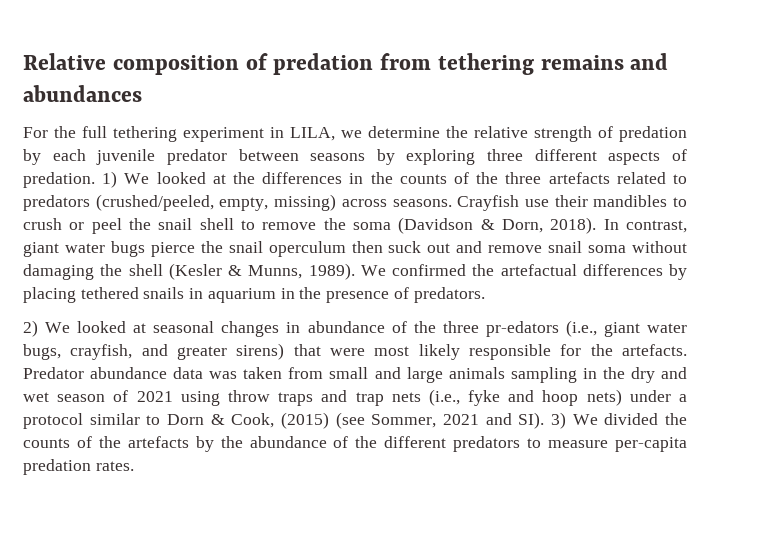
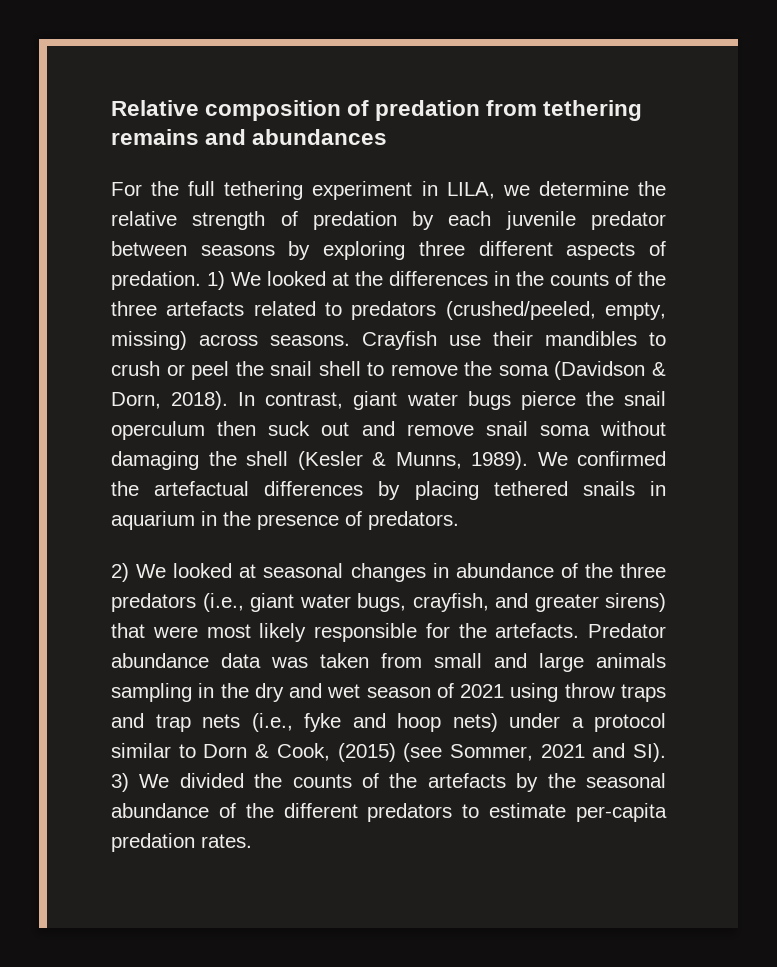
- 2) We looked at seasonal changes in abundance of the three pr-edators (i.e., giant water bugs, crayfish, and greater sirens) that were most likely responsible for the artefacts.
+ 2) We looked at seasonal changes in abundance of the three predators (i.e., giant water bugs, crayfish, and greater sirens) that were most likely responsible for the artefacts.
- Predator abundance data was taken from small and large animals sampling in the dry and wet season of 2021 using throw traps and trap nets (i.e., fyke and hoop nets) under a protocol similar to Dorn & Cook, (2015) (see Sommer, 2021 and SI). 3) We divided the counts of the artefacts by the abundance of the different predators to measure per-capita predation rates.
+ Predator abundance data was taken from small and large animals sampling in the dry and wet season of 2021 using throw traps and trap nets (i.e., fyke and hoop nets) under a protocol similar to Dorn & Cook, (2015) (see Sommer, 2021 and SI). 3) We divided the counts of the artefacts by the seasonal abundance of the different predators to estimate per-capita predation rates.

